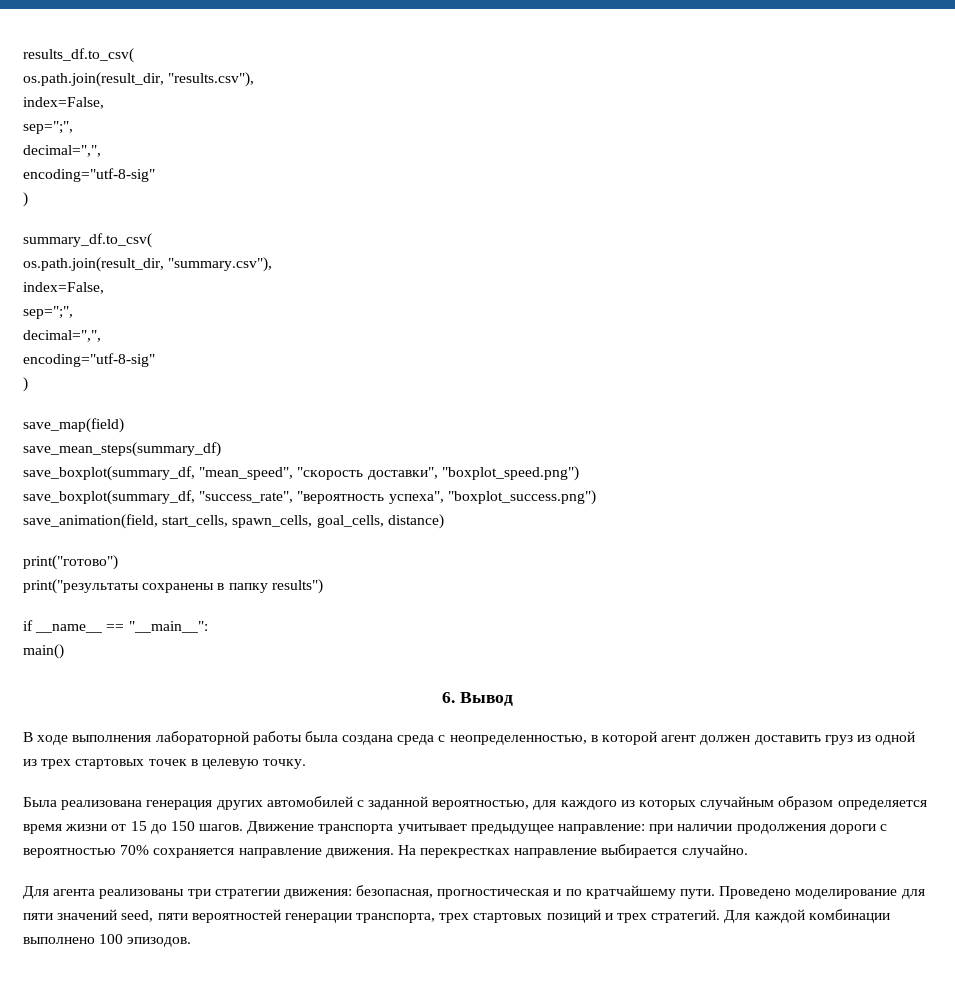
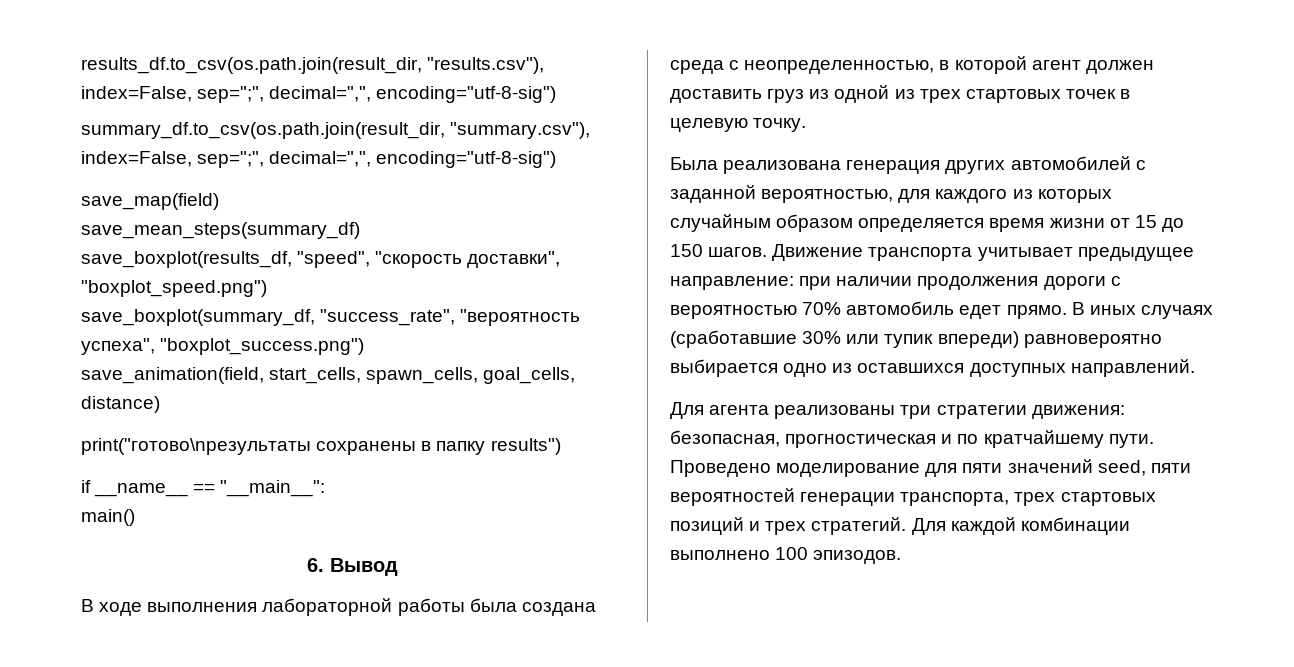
- results_df.to_csv(
- os.path.join(result_dir, "results.csv"),
- index=False,
- sep=";",
- decimal=",",
- encoding="utf-8-sig"
- )
- summary_df.to_csv(
- os.path.join(result_dir, "summary.csv"),
- index=False,
- sep=";",
- decimal=",",
- encoding="utf-8-sig"
- )
+ results_df.to_csv(os.path.join(result_dir, "results.csv"), index=False, sep=";", decimal=",", encoding="utf-8-sig")
+ summary_df.to_csv(os.path.join(result_dir, "summary.csv"), index=False, sep=";", decimal=",", encoding="utf-8-sig")
- save_boxplot(summary_df, "mean_speed", "скорость доставки", "boxplot_speed.png")
+ save_boxplot(results_df, "speed", "скорость доставки", "boxplot_speed.png")
- print("готово")
- print("результаты сохранены в папку results")
+ print("готово\nрезультаты сохранены в папку results")
- Движение транспорта учитывает предыдущее направление: при наличии продолжения дороги с вероятностью 70% сохраняется направление движения. На перекрестках направление выбирается случайно.
+ Движение транспорта учитывает предыдущее направление: при наличии продолжения дороги с вероятностью 70% автомобиль едет прямо. В иных случаях (сработавшие 30% или тупик впереди) равновероятно выбирается одно из оставшихся доступных направлений.

